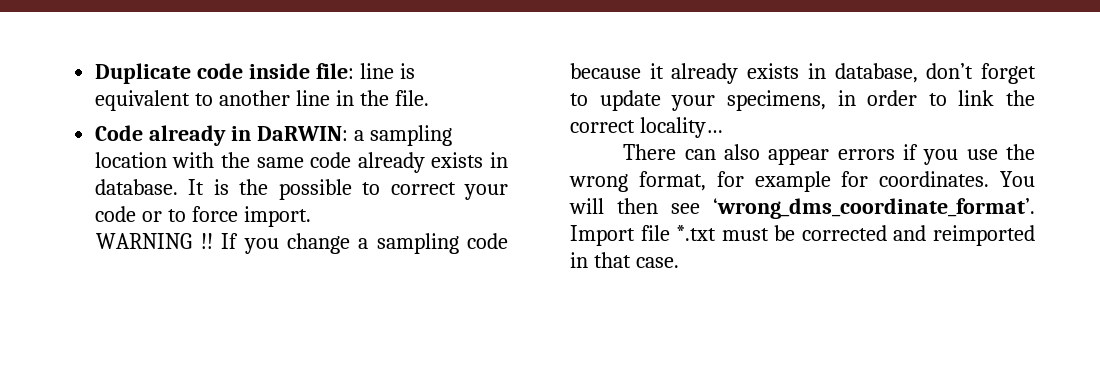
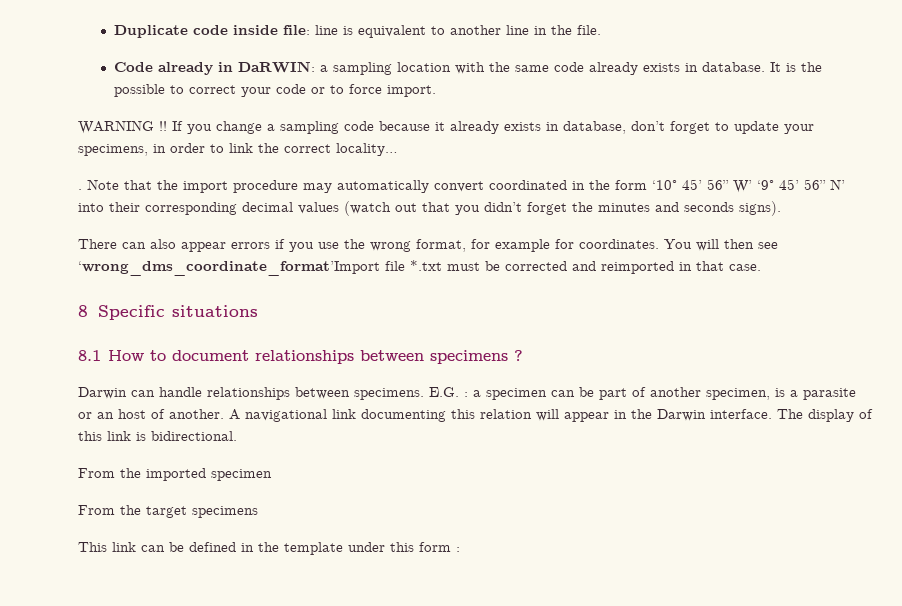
+ . Note that the import procedure may automatically convert coordinated in the form ‘10° 45’ 56” W’ ‘9° 45’ 56” N’ into their corresponding decimal values (watch out that you didn’t forget the minutes and seconds signs).
- You will then see ‘wrong_dms_coordinate_format’. Import file *.txt must be corrected and reimported in that case.
+ You will then see ‘wrong_dms_coordinate_format’Import file *.txt must be corrected and reimported in that case.
+ 8 Specific situations
+ 8.1 How to document relationships between specimens ?
+ Darwin can handle relationships between specimens. E.G. : a specimen can be part of another specimen, is a parasite or an host of another. A navigational link documenting this relation will appear in the Darwin interface. The display of this link is bidirectional.
+ From the imported specimen
+ From the target specimens
+ This link can be defined in the template under this form :

